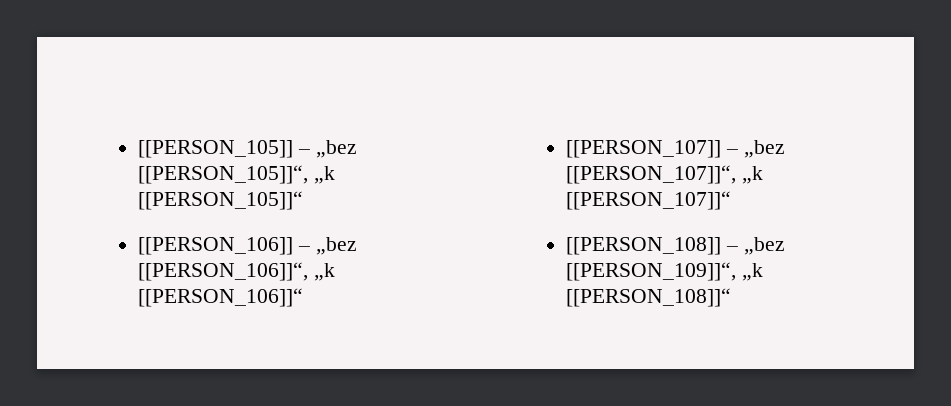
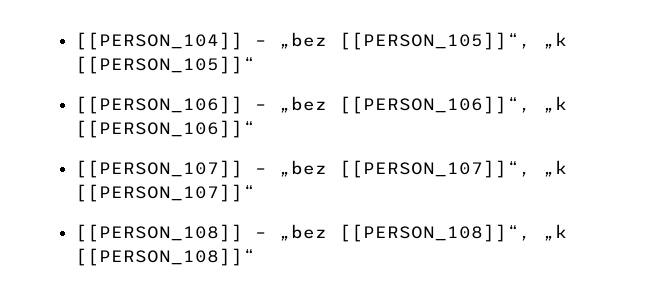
- [[PERSON_105]] – „bez [[PERSON_105]]“, „k [[PERSON_105]]“
+ [[PERSON_104]] – „bez [[PERSON_105]]“, „k [[PERSON_105]]“
- [[PERSON_108]] – „bez [[PERSON_109]]“, „k [[PERSON_108]]“
+ [[PERSON_108]] – „bez [[PERSON_108]]“, „k [[PERSON_108]]“

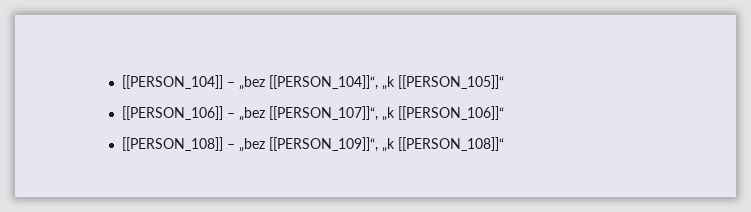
- [[PERSON_104]] – „bez [[PERSON_105]]“, „k [[PERSON_105]]“
+ [[PERSON_104]] – „bez [[PERSON_104]]“, „k [[PERSON_105]]“
- [[PERSON_106]] – „bez [[PERSON_106]]“, „k [[PERSON_106]]“
+ [[PERSON_106]] – „bez [[PERSON_107]]“, „k [[PERSON_106]]“
- [[PERSON_107]] – „bez [[PERSON_107]]“, „k [[PERSON_107]]“
- [[PERSON_108]] – „bez [[PERSON_108]]“, „k [[PERSON_108]]“
+ [[PERSON_108]] – „bez [[PERSON_109]]“, „k [[PERSON_108]]“

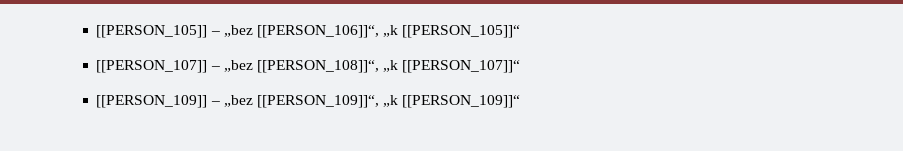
- [[PERSON_104]] – „bez [[PERSON_104]]“, „k [[PERSON_105]]“
+ [[PERSON_105]] – „bez [[PERSON_106]]“, „k [[PERSON_105]]“
- [[PERSON_106]] – „bez [[PERSON_107]]“, „k [[PERSON_106]]“
- [[PERSON_108]] – „bez [[PERSON_109]]“, „k [[PERSON_108]]“
+ [[PERSON_107]] – „bez [[PERSON_108]]“, „k [[PERSON_107]]“
+ [[PERSON_109]] – „bez [[PERSON_109]]“, „k [[PERSON_109]]“

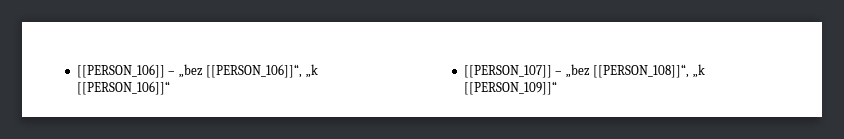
- [[PERSON_105]] – „bez [[PERSON_106]]“, „k [[PERSON_105]]“
+ [[PERSON_106]] – „bez [[PERSON_106]]“, „k [[PERSON_106]]“
- [[PERSON_107]] – „bez [[PERSON_108]]“, „k [[PERSON_107]]“
- [[PERSON_109]] – „bez [[PERSON_109]]“, „k [[PERSON_109]]“
+ [[PERSON_107]] – „bez [[PERSON_108]]“, „k [[PERSON_109]]“

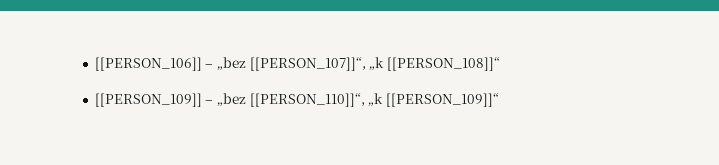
- [[PERSON_106]] – „bez [[PERSON_106]]“, „k [[PERSON_106]]“
- [[PERSON_107]] – „bez [[PERSON_108]]“, „k [[PERSON_109]]“
+ [[PERSON_106]] – „bez [[PERSON_107]]“, „k [[PERSON_108]]“
+ [[PERSON_109]] – „bez [[PERSON_110]]“, „k [[PERSON_109]]“

